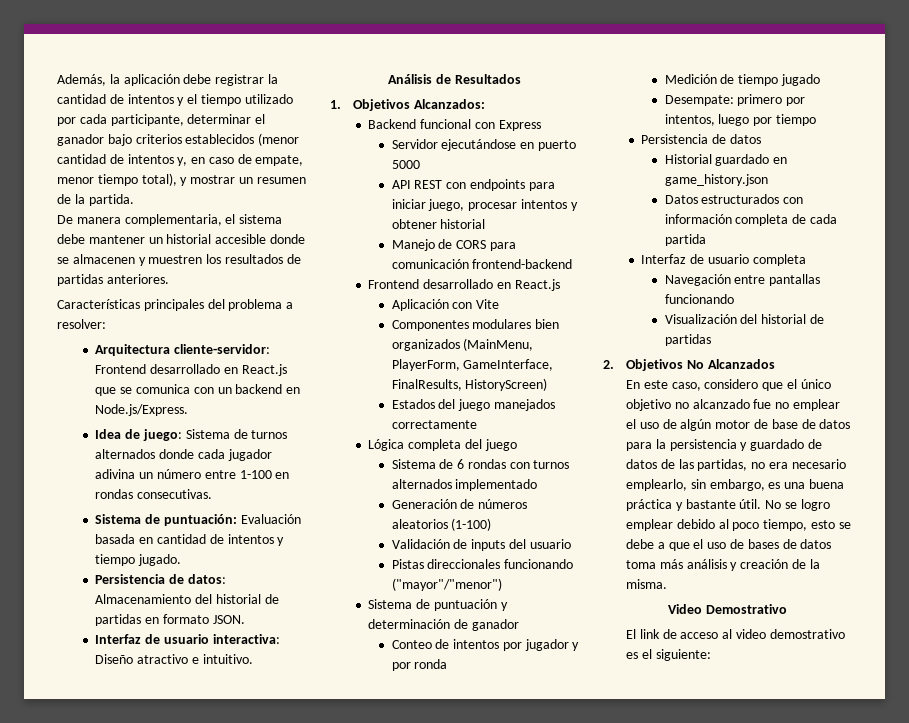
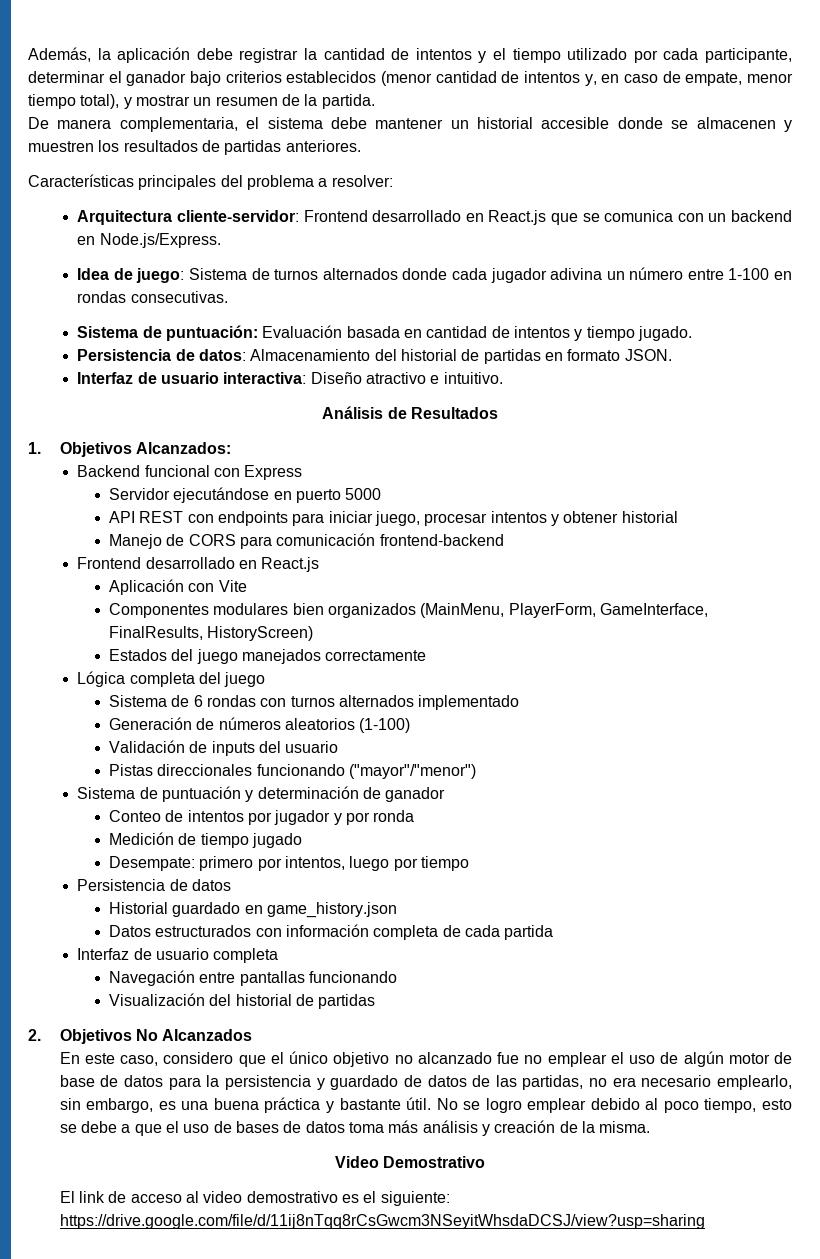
- El link de acceso al video demostrativo es el siguiente:
+ El link de acceso al video demostrativo es el siguiente: https://drive.google.com/file/d/11ij8nTqq8rCsGwcm3NSeyitWhsdaDCSJ/view?usp=sharing

